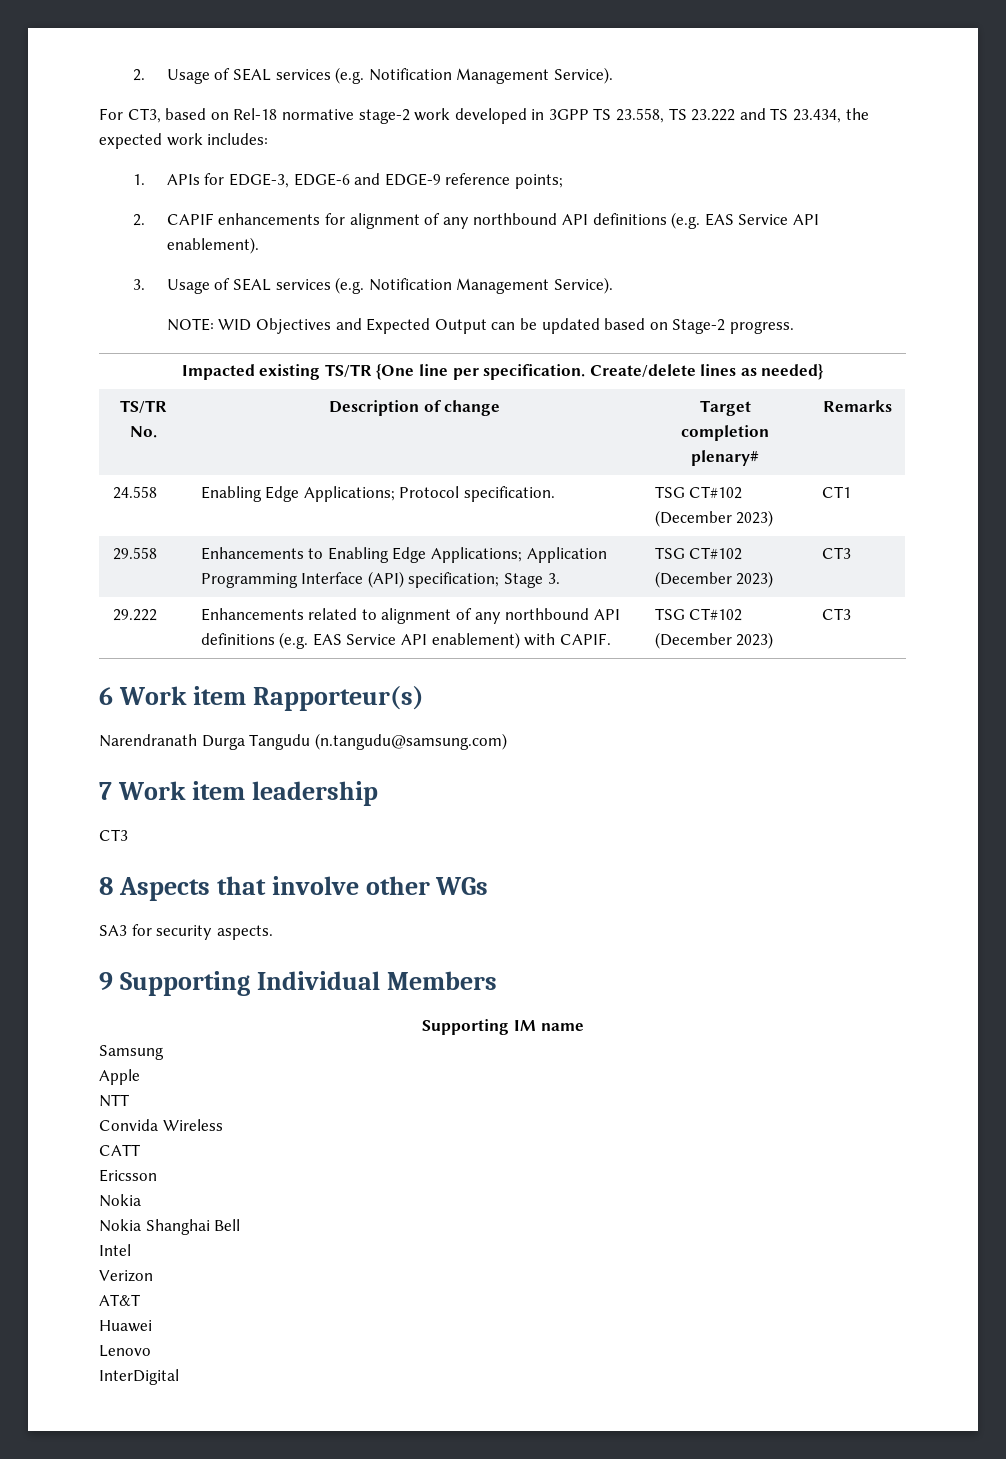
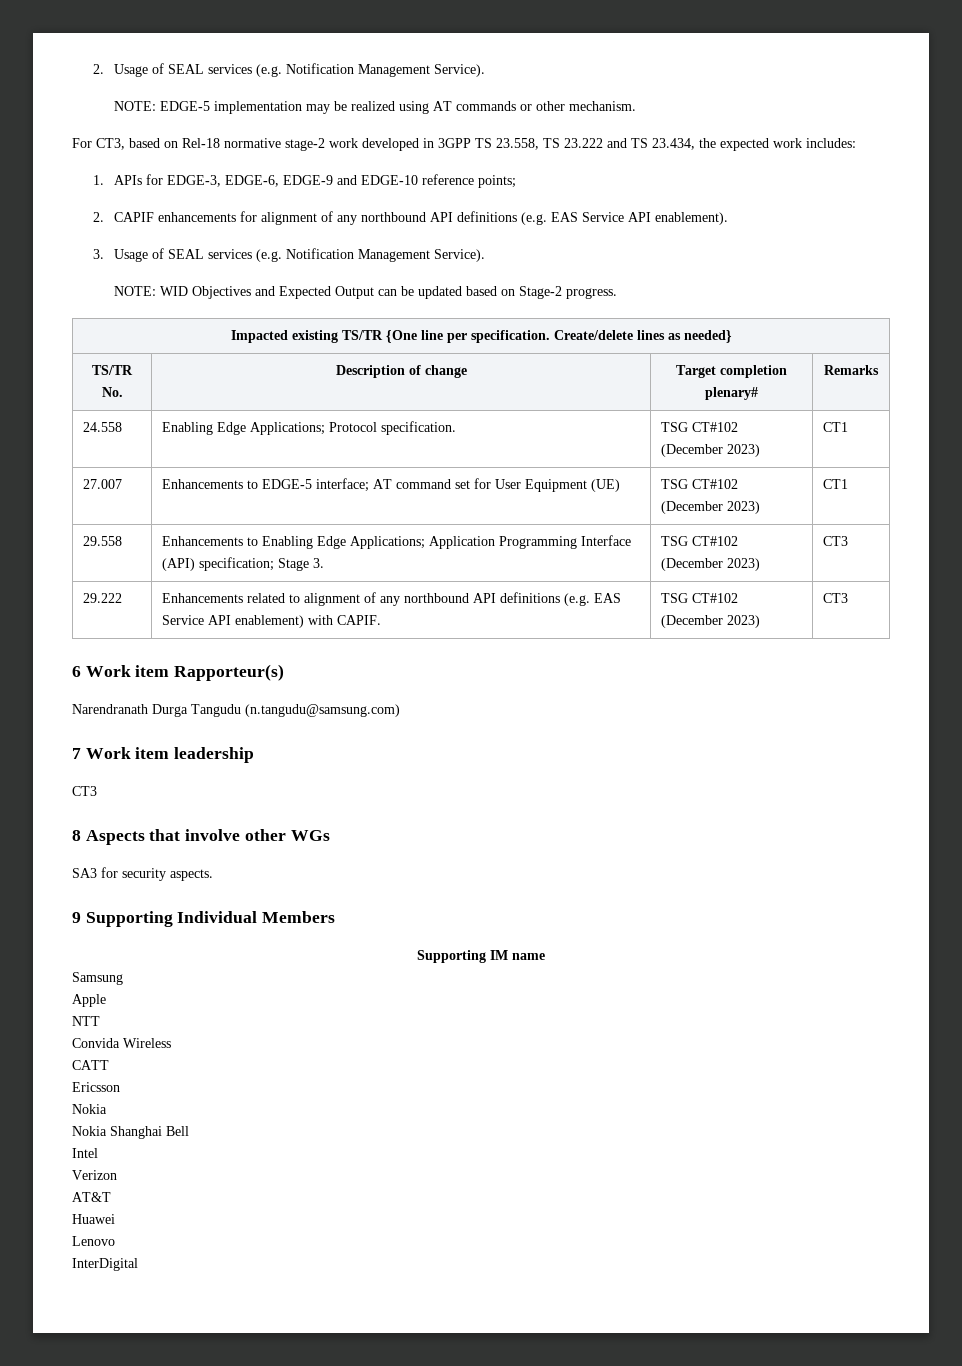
+ NOTE: EDGE-5 implementation may be realized using AT commands or other mechanism.
- 1. APIs for EDGE-3, EDGE-6 and EDGE-9 reference points;
+ 1. APIs for EDGE-3, EDGE-6, EDGE-9 and EDGE-10 reference points;
+ 27.007 | Enhancements to EDGE-5 interface; AT command set for User Equipment (UE) | TSG CT#102 (December 2023) | CT1

